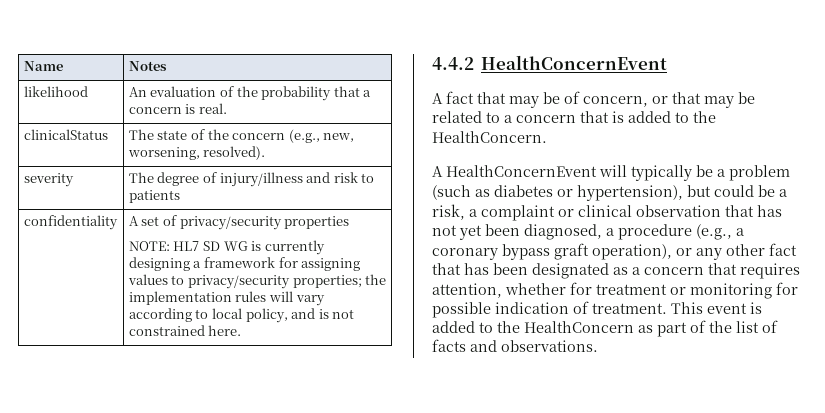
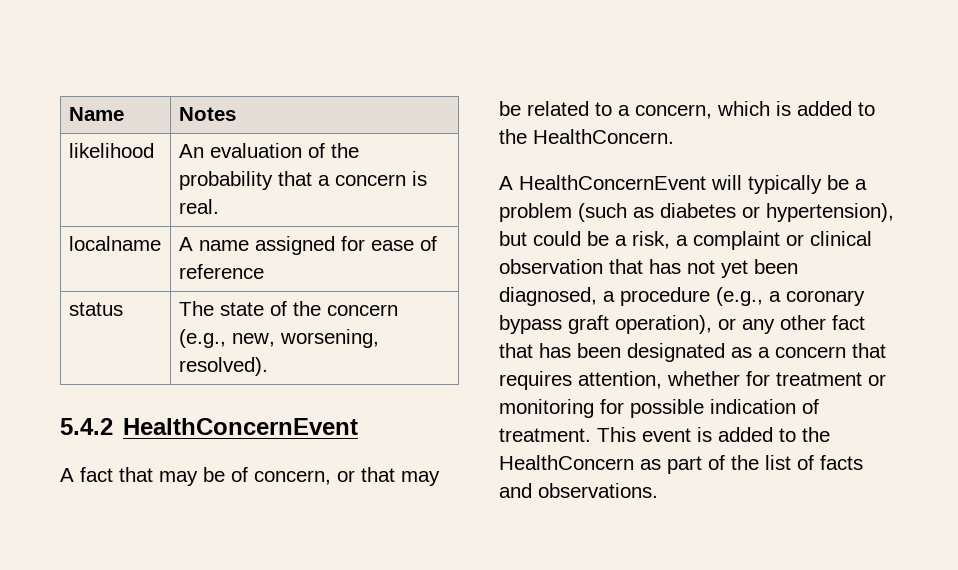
- clinicalStatus | The state of the concern (e.g., new, worsening, resolved).
+ localname | A name assigned for ease of reference
+ status | The state of the concern (e.g., new, worsening, resolved).
- severity | The degree of injury/illness and risk to patients
- confidentiality | A set of privacy/security properties
- NOTE: HL7 SD WG is currently designing a framework for assigning values to privacy/security properties; the implementation rules will vary according to local policy, and is not constrained here.
- 4.4.2 HealthConcernEvent
+ 5.4.2 HealthConcernEvent
- A fact that may be of concern, or that may be related to a concern that is added to the HealthConcern.
+ A fact that may be of concern, or that may be related to a concern, which is added to the HealthConcern.

